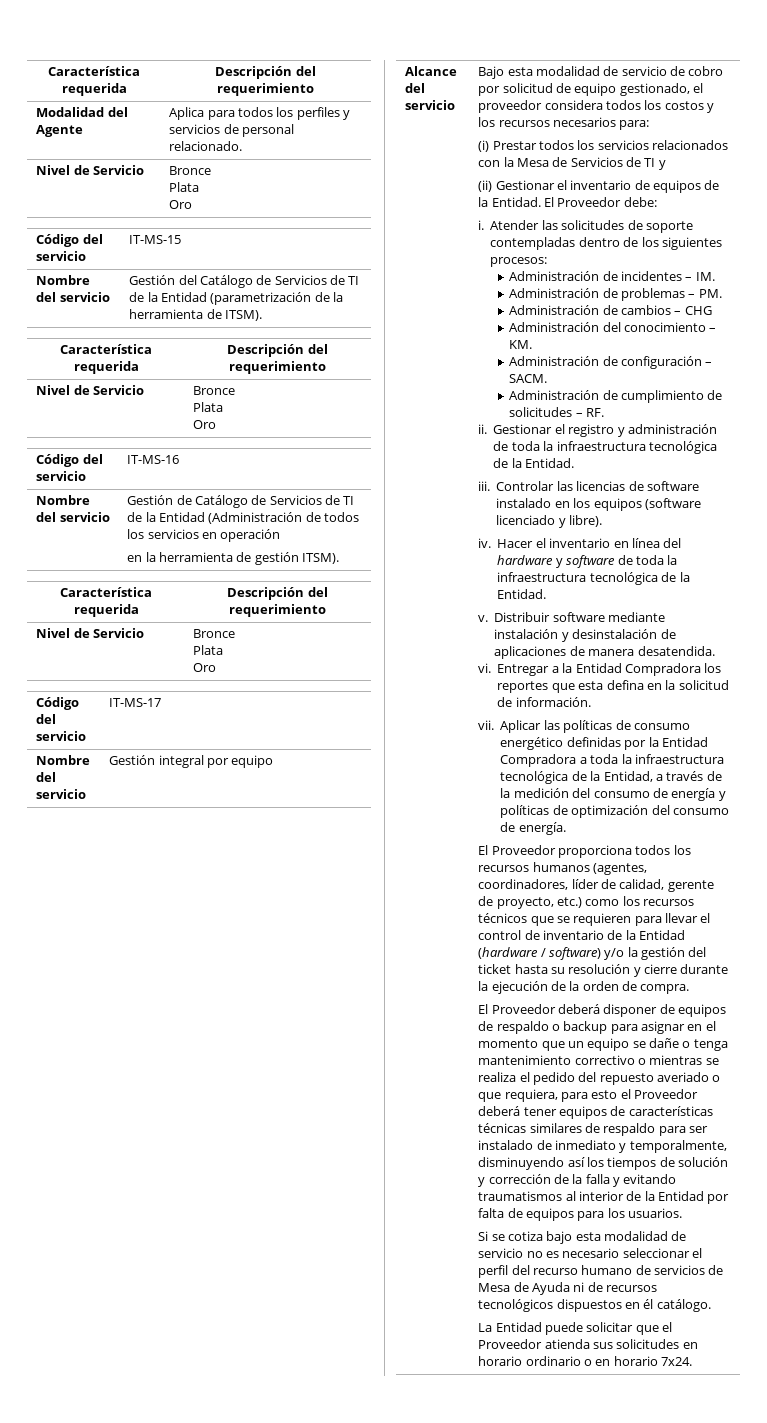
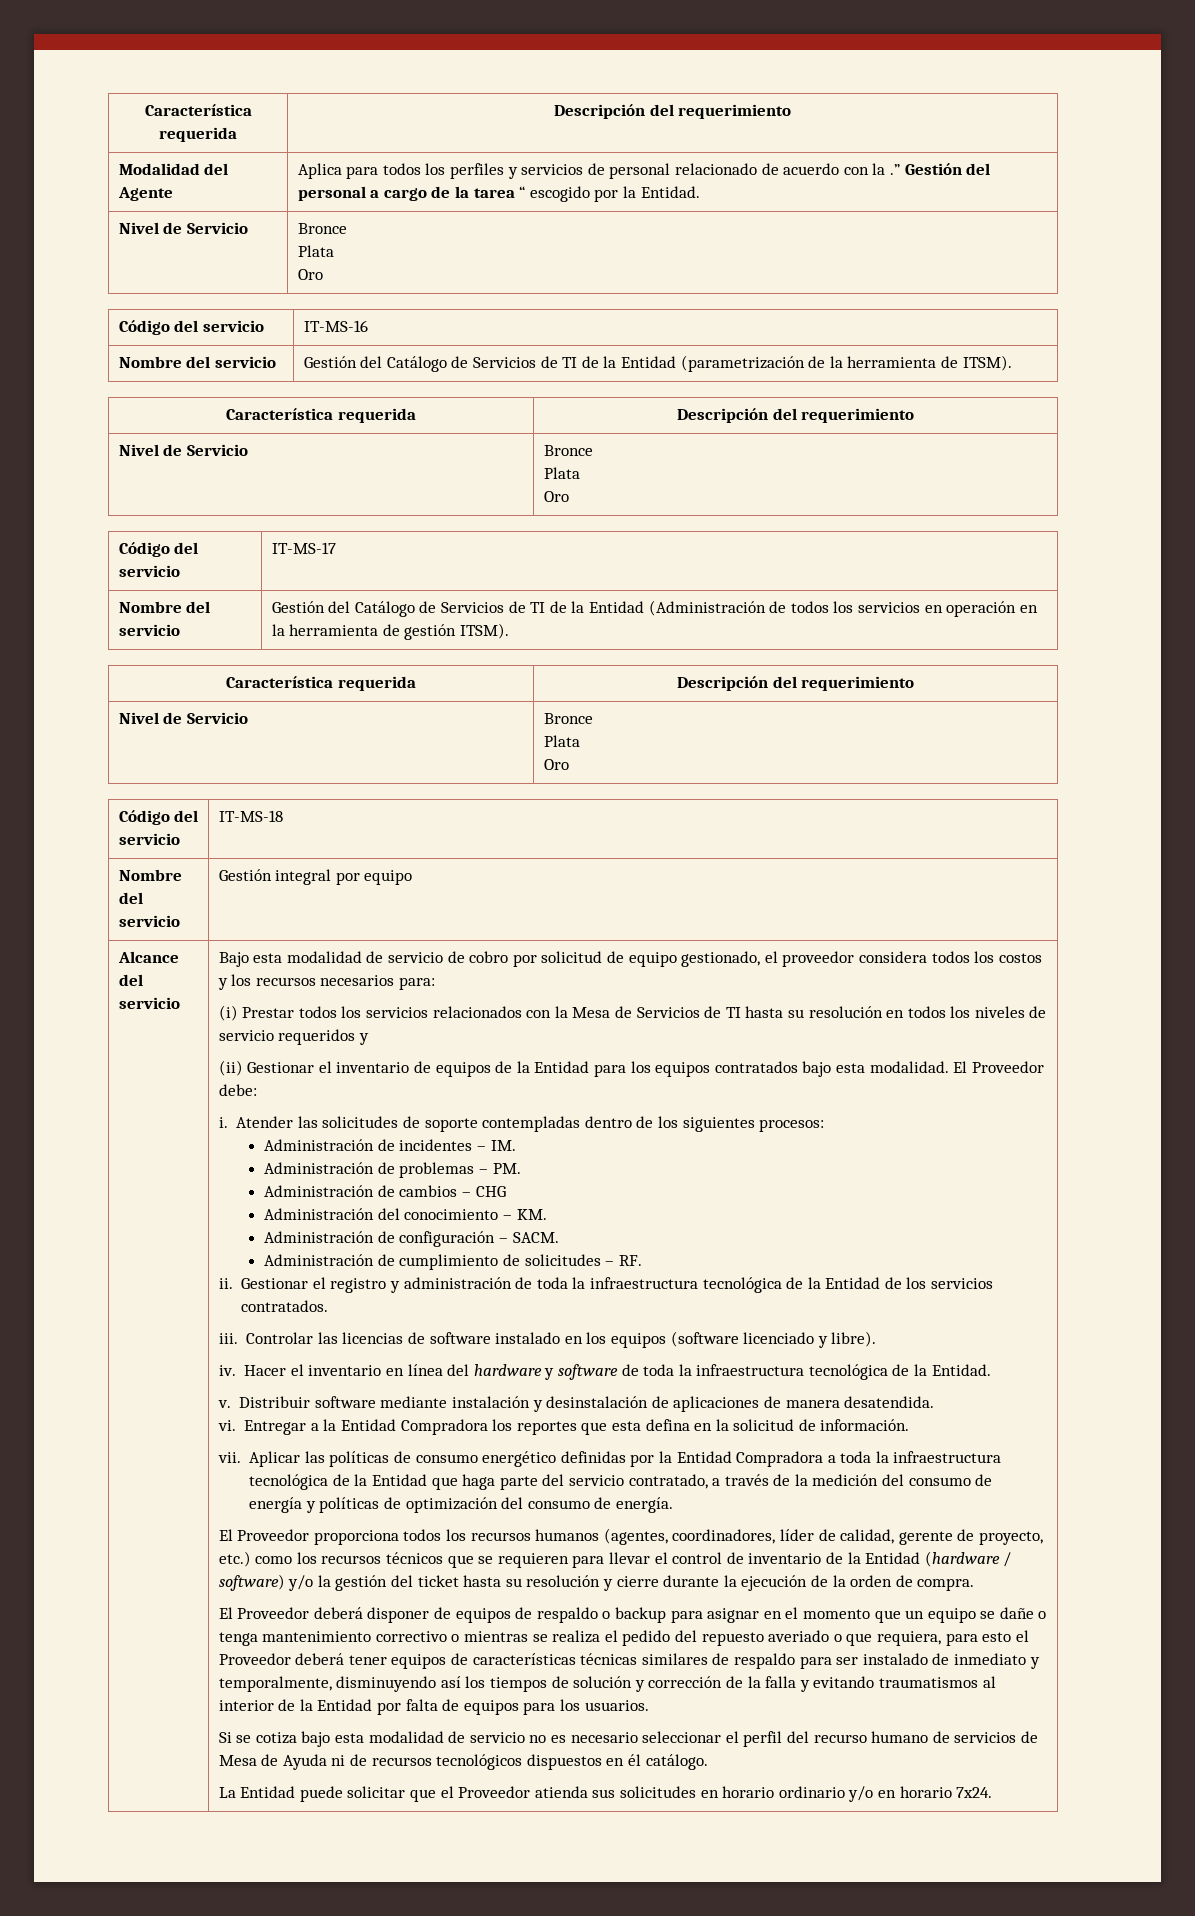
- Modalidad del Agente | Aplica para todos los perfiles y servicios de personal relacionado.
+ Modalidad del Agente | Aplica para todos los perfiles y servicios de personal relacionado de acuerdo con la .” Gestión del personal a cargo de la tarea “ escogido por la Entidad.
  Nivel de Servicio | Bronce
  Plata
  Oro
- Código del servicio | IT-MS-15
+ Código del servicio | IT-MS-16
- Código del servicio | IT-MS-16
- Nombre del servicio | Gestión de Catálogo de Servicios de TI de la Entidad (Administración de todos los servicios en operación
- en la herramienta de gestión ITSM).
+ Código del servicio | IT-MS-17
+ Nombre del servicio | Gestión del Catálogo de Servicios de TI de la Entidad (Administración de todos los servicios en operación en la herramienta de gestión ITSM).
- Código del servicio | IT-MS-17
+ Código del servicio | IT-MS-18
- (i) Prestar todos los servicios relacionados con la Mesa de Servicios de TI y
+ (i) Prestar todos los servicios relacionados con la Mesa de Servicios de TI hasta su resolución en todos los niveles de servicio requeridos y
- (ii) Gestionar el inventario de equipos de la Entidad.
+ (ii) Gestionar el inventario de equipos de la Entidad para los equipos contratados bajo esta modalidad.
- Gestionar el registro y administración de toda la infraestructura tecnológica de la Entidad.
+ Gestionar el registro y administración de toda la infraestructura tecnológica de la Entidad de los servicios contratados.
- Aplicar las políticas de consumo energético definidas por la Entidad Compradora a toda la infraestructura tecnológica de la Entidad, a través de la medición del consumo de energía y políticas de optimización del consumo de energía.
+ Aplicar las políticas de consumo energético definidas por la Entidad Compradora a toda la infraestructura tecnológica de la Entidad que haga parte del servicio contratado, a través de la medición del consumo de energía y políticas de optimización del consumo de energía.
- La Entidad puede solicitar que el Proveedor atienda sus solicitudes en horario ordinario o en horario 7x24.
+ La Entidad puede solicitar que el Proveedor atienda sus solicitudes en horario ordinario y/o en horario 7x24.

